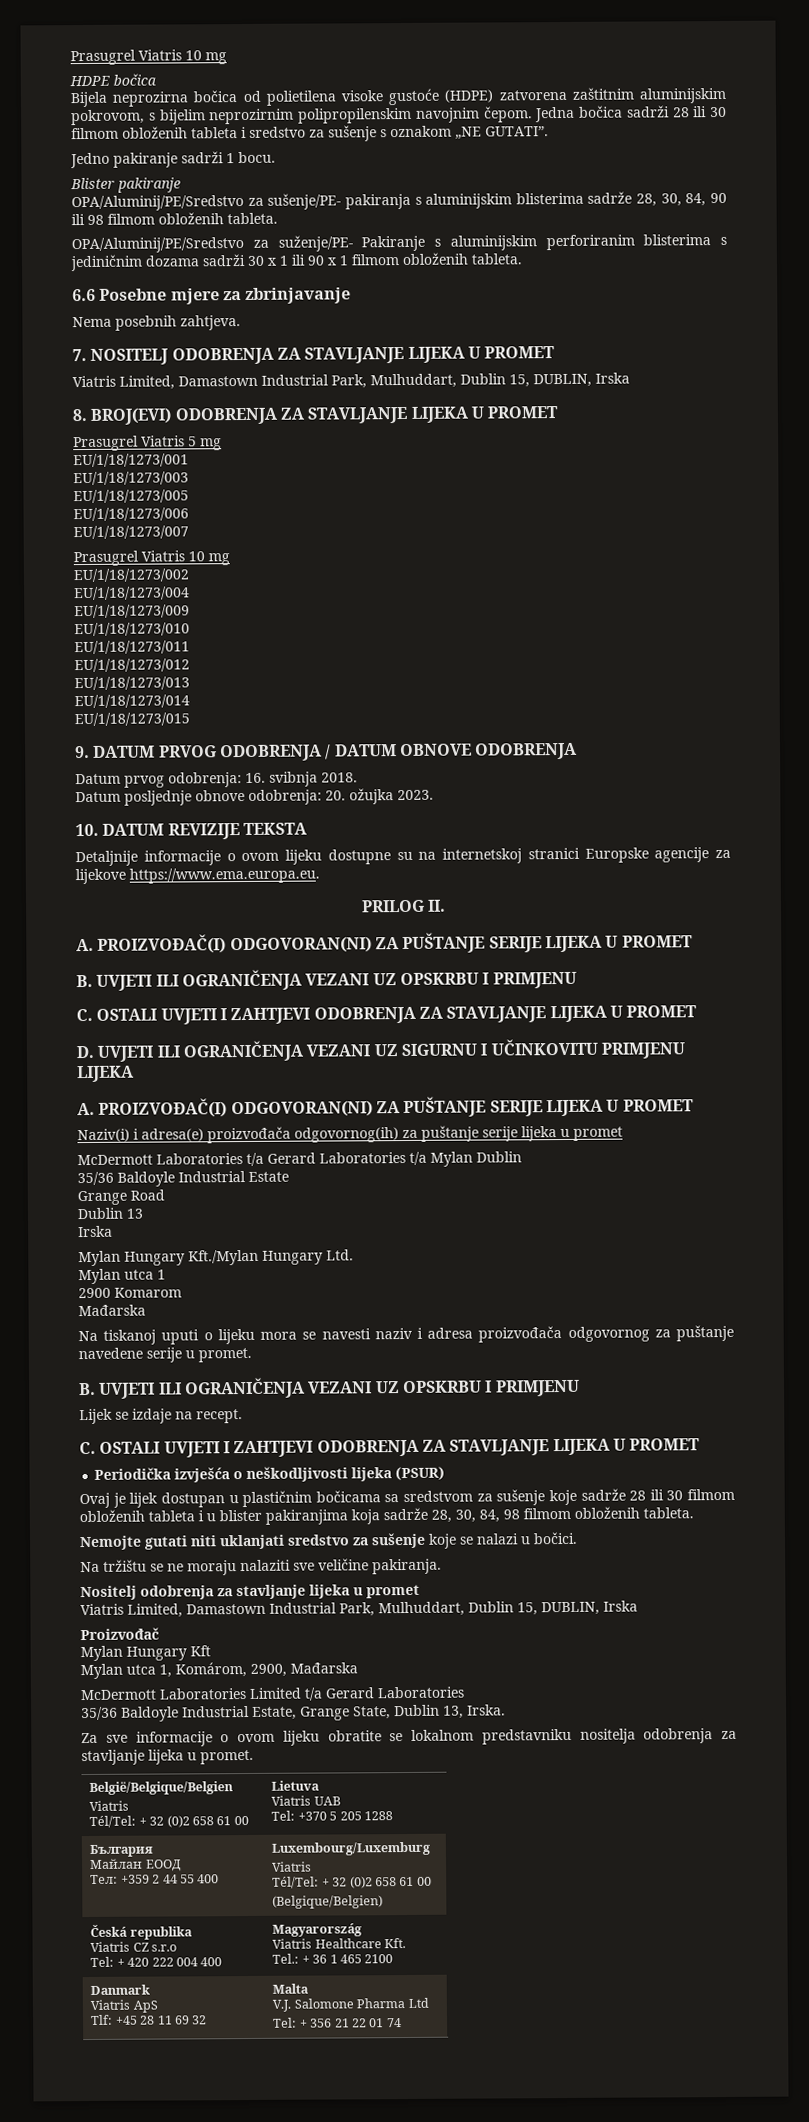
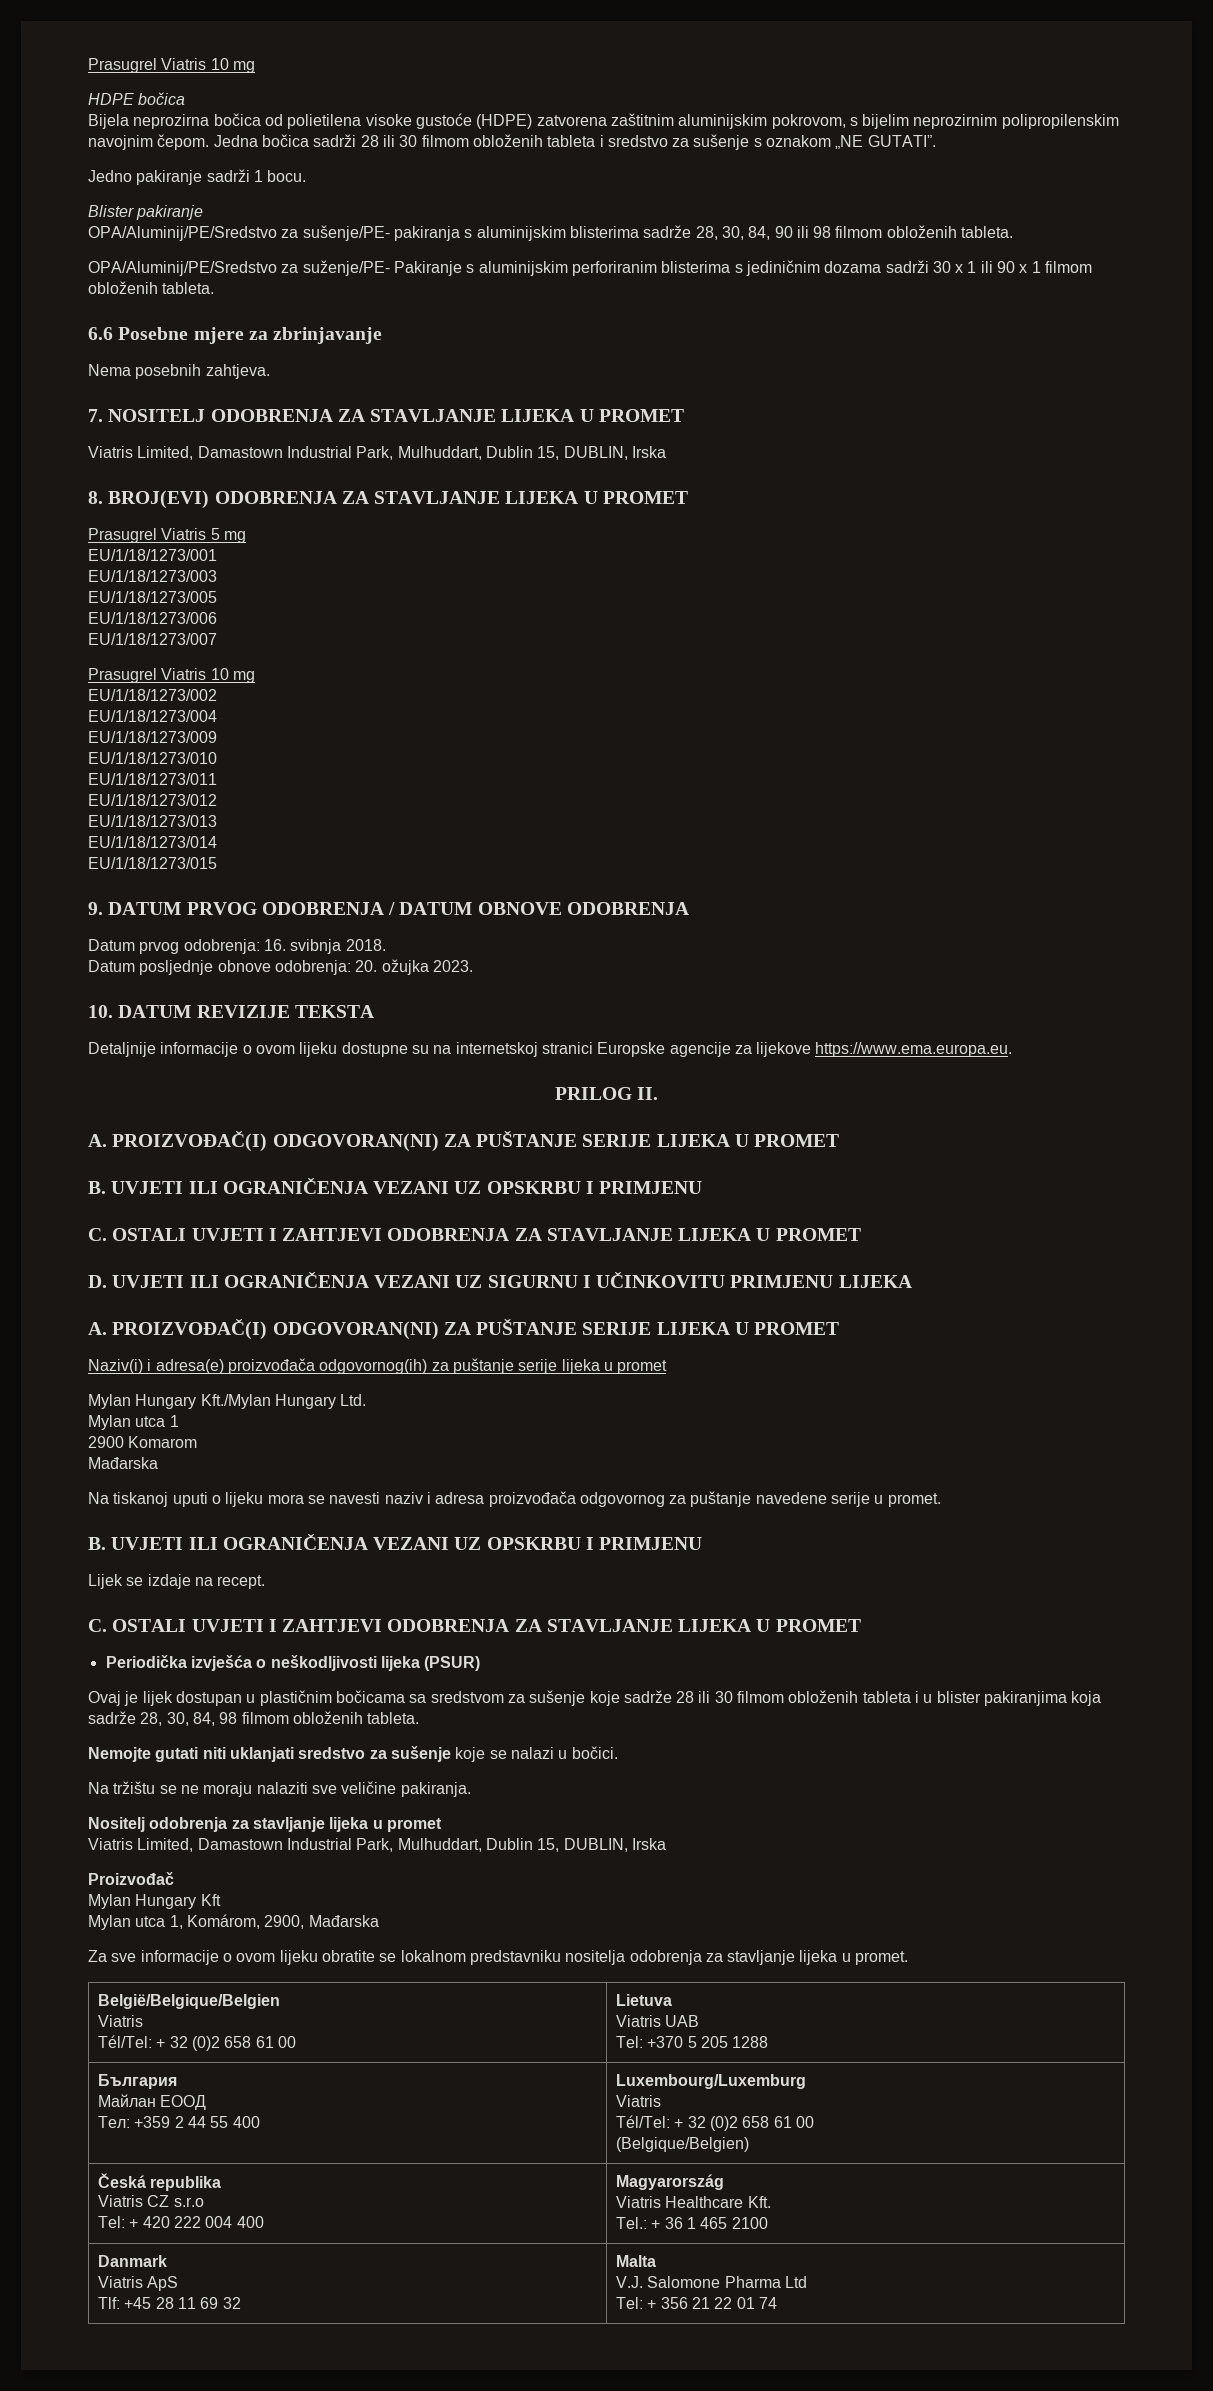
- McDermott Laboratories t/a Gerard Laboratories t/a Mylan Dublin
- 35/36 Baldoyle Industrial Estate
- Grange Road
- Dublin 13
- Irska
- McDermott Laboratories Limited t/a Gerard Laboratories
- 35/36 Baldoyle Industrial Estate, Grange State, Dublin 13, Irska.

